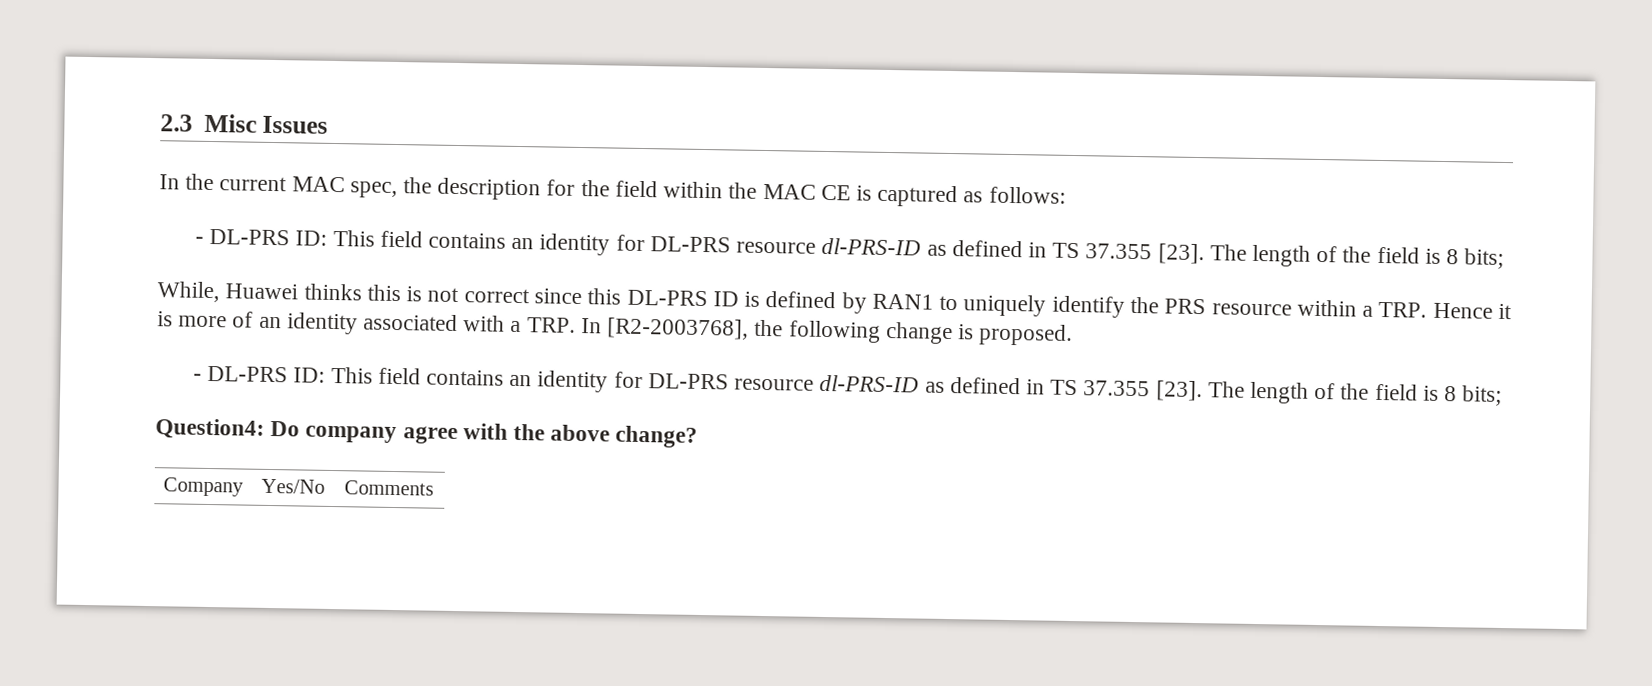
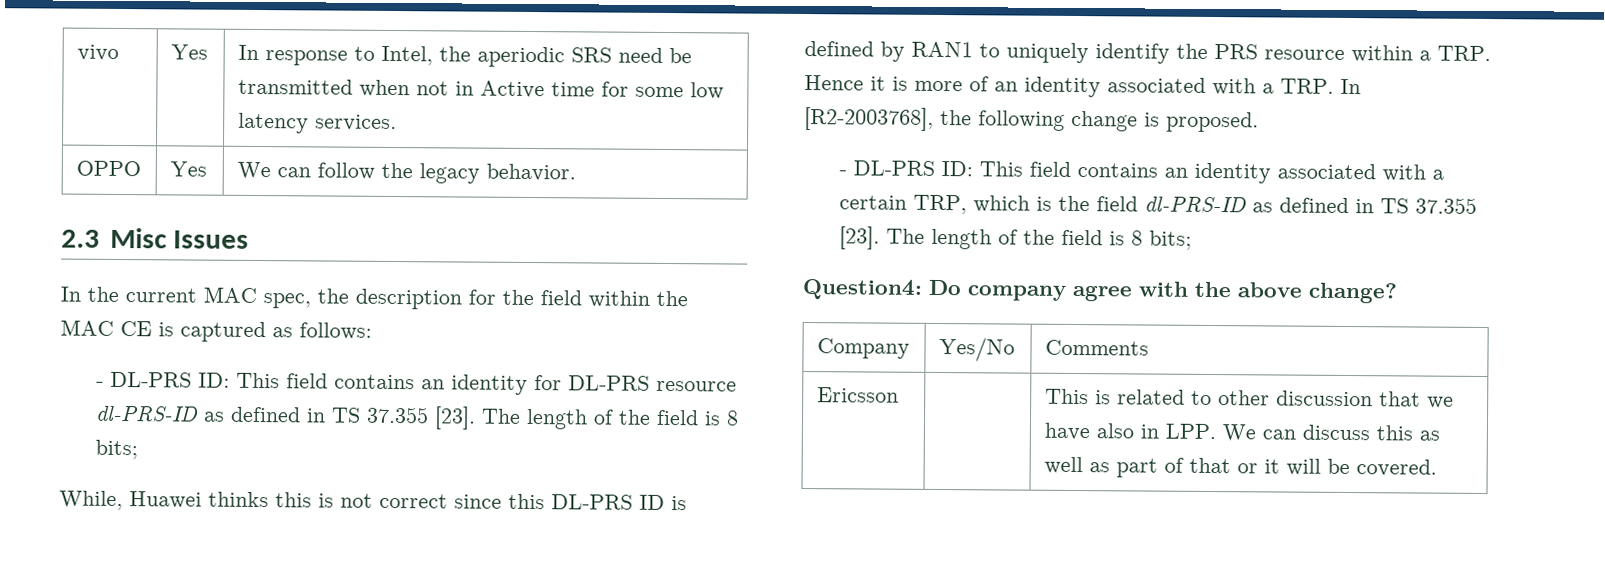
+ vivo | Yes | In response to Intel, the aperiodic SRS need be transmitted when not in Active time for some low latency services.
+ OPPO | Yes | We can follow the legacy behavior.
  While, Huawei thinks this is not correct since this DL-PRS ID is defined by RAN1 to uniquely identify the PRS resource within a TRP. Hence it is more of an identity associated with a TRP. In [R2-2003768], the following change is proposed.
- - DL-PRS ID: This field contains an identity for DL-PRS resource dl-PRS-ID as defined in TS 37.355 [23].
+ - DL-PRS ID: This field contains an identity associated with a certain TRP, which is the field dl-PRS-ID as defined in TS 37.355 [23].
+ Ericsson | | This is related to other discussion that we have also in LPP. We can discuss this as well as part of that or it will be covered.

